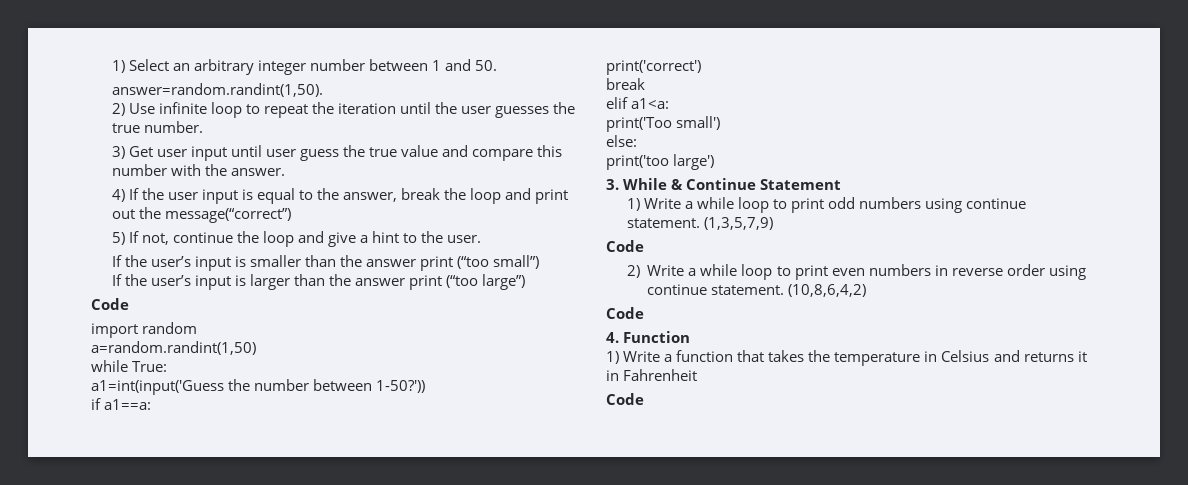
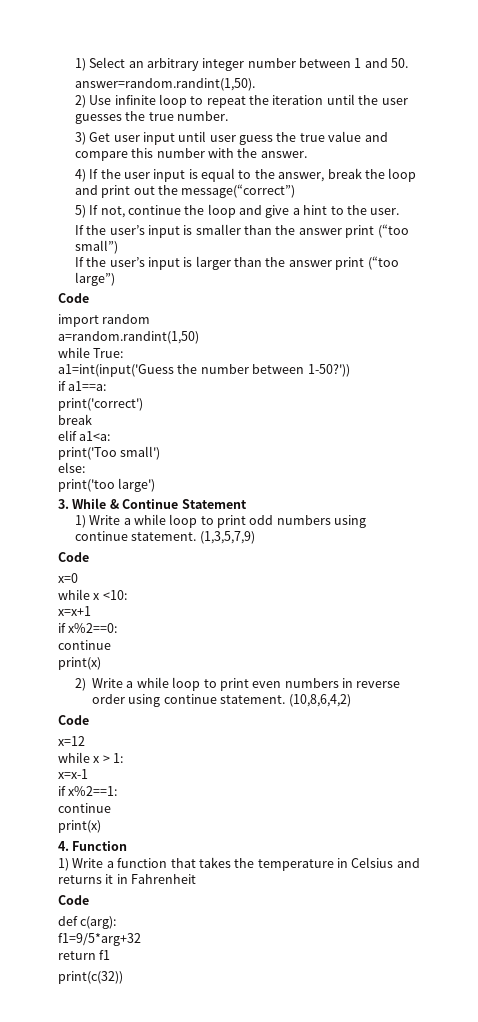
+ x=0
+ while x <10:
+ x=x+1
+ if x%2==0:
+ continue
+ print(x)
+ x=12
+ while x > 1:
+ x=x-1
+ if x%2==1:
+ continue
+ print(x)
+ def c(arg):
+ f1=9/5*arg+32
+ return f1
+ print(c(32))

